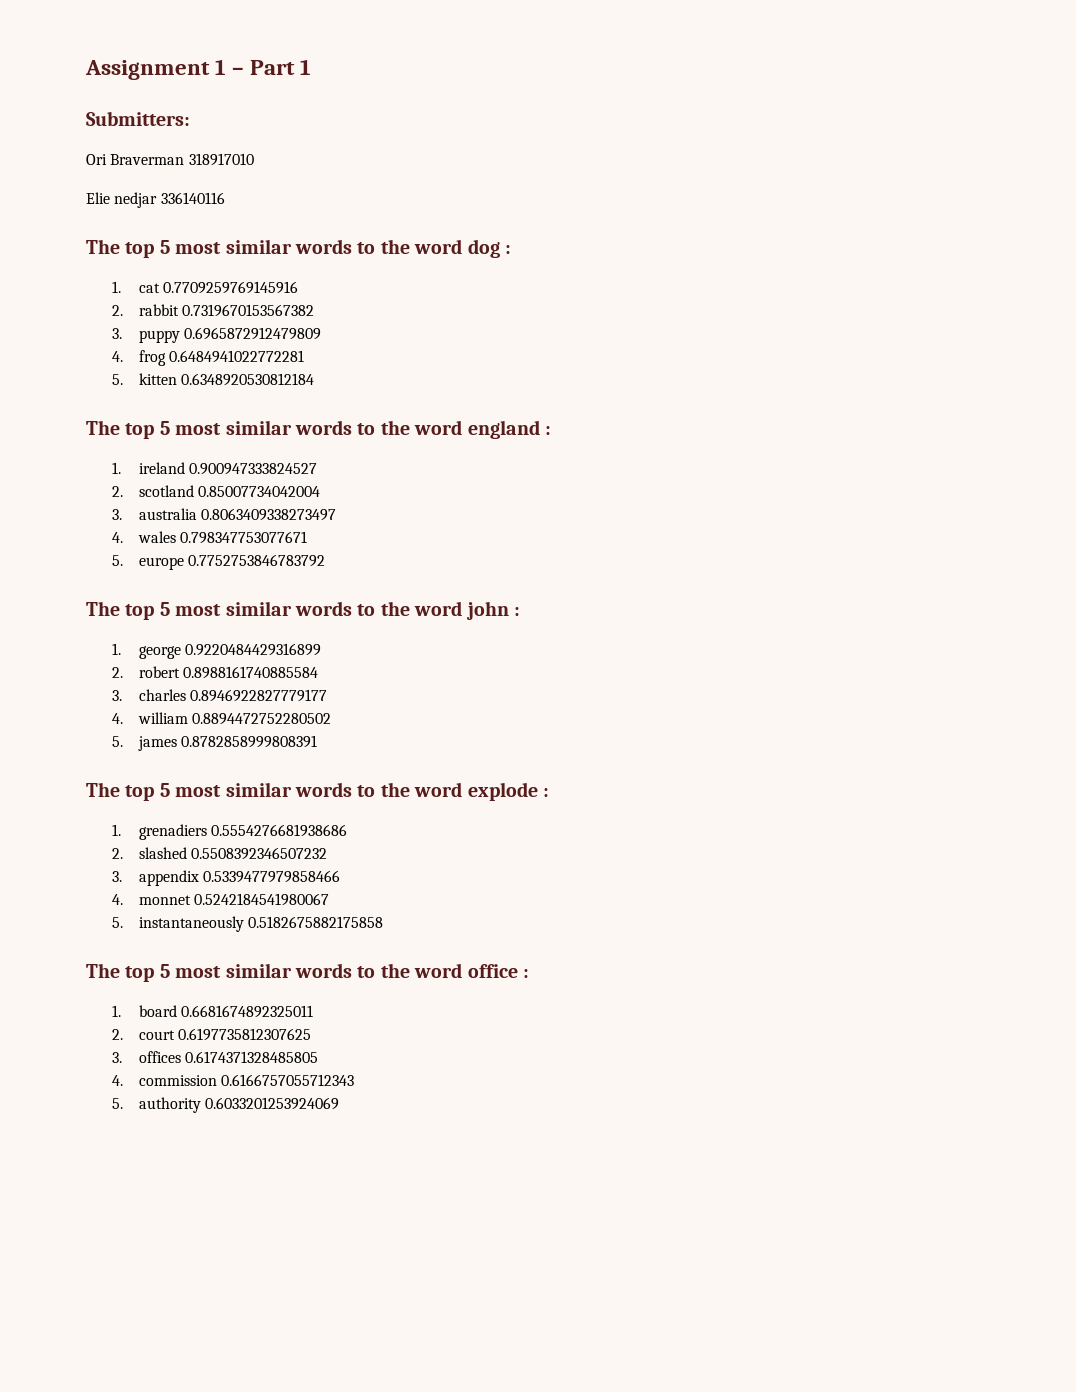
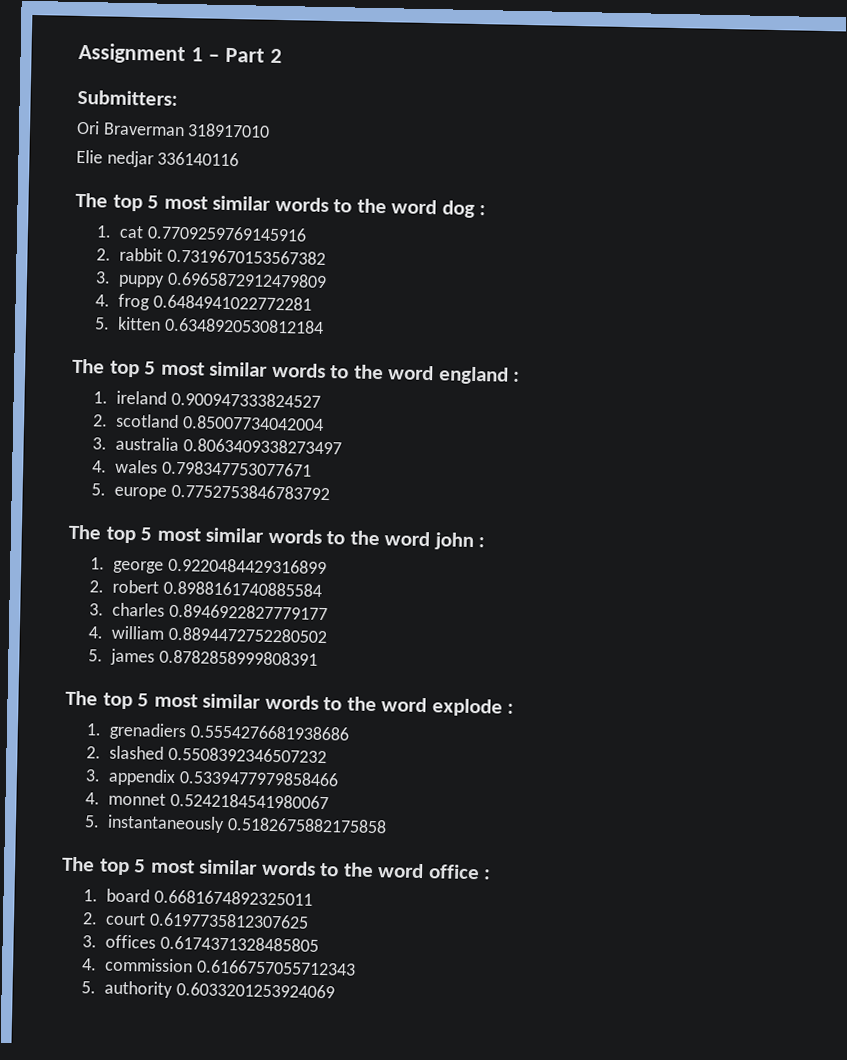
- Assignment 1 – Part 1
+ Assignment 1 – Part 2

